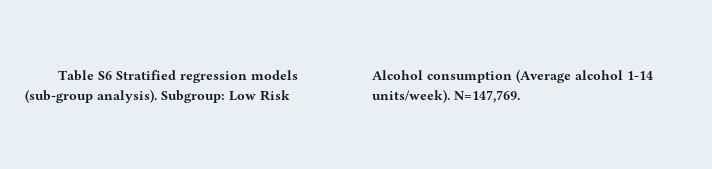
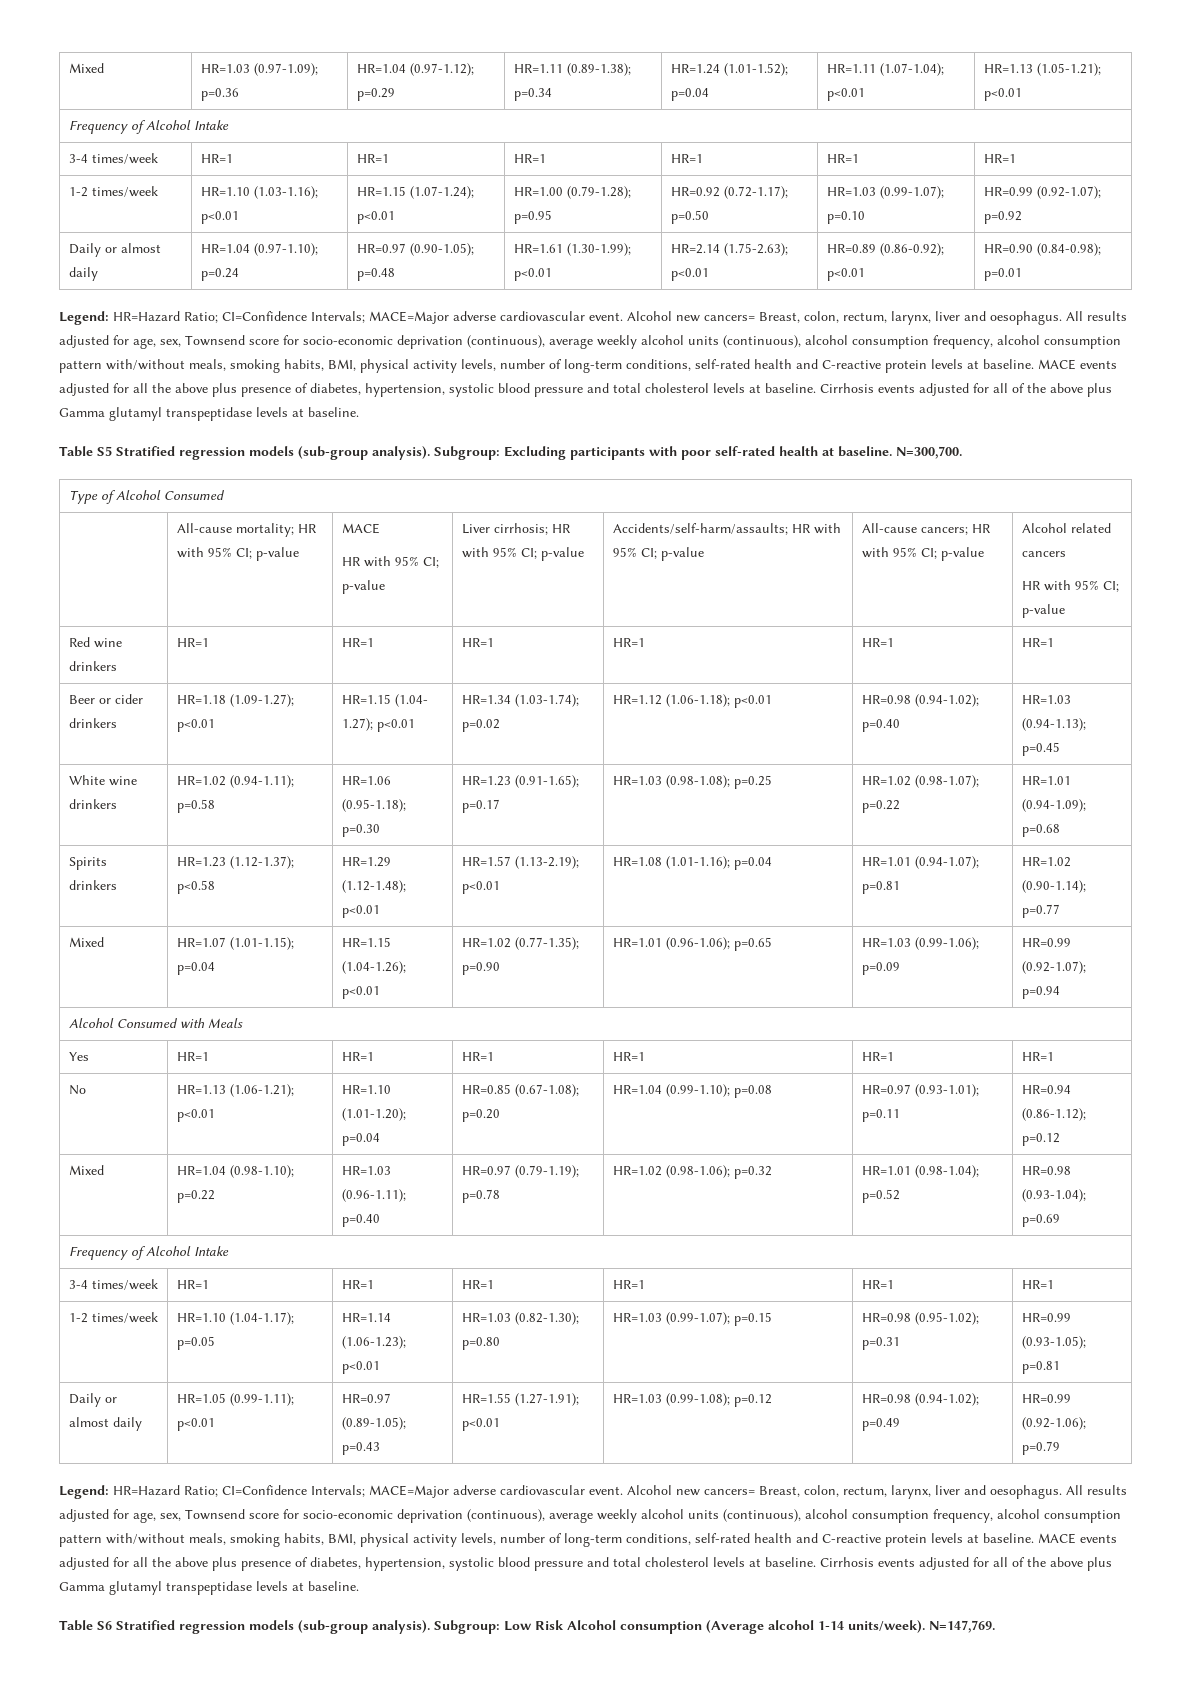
+ Mixed | HR=1.03 (0.97-1.09); p=0.36 | HR=1.04 (0.97-1.12); p=0.29 | HR=1.11 (0.89-1.38); p=0.34 | HR=1.24 (1.01-1.52); p=0.04 | HR=1.11 (1.07-1.04); p<0.01 | HR=1.13 (1.05-1.21); p<0.01
+ Frequency of Alcohol Intake
+ 3-4 times/week | HR=1 | HR=1 | HR=1 | HR=1 | HR=1 | HR=1
+ 1-2 times/week | HR=1.10 (1.03-1.16); p<0.01 | HR=1.15 (1.07-1.24); p<0.01 | HR=1.00 (0.79-1.28); p=0.95 | HR=0.92 (0.72-1.17); p=0.50 | HR=1.03 (0.99-1.07); p=0.10 | HR=0.99 (0.92-1.07); p=0.92
+ Daily or almost daily | HR=1.04 (0.97-1.10); p=0.24 | HR=0.97 (0.90-1.05); p=0.48 | HR=1.61 (1.30-1.99); p<0.01 | HR=2.14 (1.75-2.63); p<0.01 | HR=0.89 (0.86-0.92); p<0.01 | HR=0.90 (0.84-0.98); p=0.01
+ Legend: HR=Hazard Ratio; CI=Confidence Intervals; MACE=Major adverse cardiovascular event. Alcohol new cancers= Breast, colon, rectum, larynx, liver and oesophagus. All results adjusted for age, sex, Townsend score for socio-economic deprivation (continuous), average weekly alcohol units (continuous), alcohol consumption frequency, alcohol consumption pattern with/without meals, smoking habits, BMI, physical activity levels, number of long-term conditions, self-rated health and C-reactive protein levels at baseline. MACE events adjusted for all the above plus presence of diabetes, hypertension, systolic blood pressure and total cholesterol levels at baseline. Cirrhosis events adjusted for all of the above plus Gamma glutamyl transpeptidase levels at baseline.
+ Table S5 Stratified regression models (sub-group analysis). Subgroup: Excluding participants with poor self-rated health at baseline. N=300,700.
+ Type of Alcohol Consumed
+ | All-cause mortality; HR with 95% CI; p-value | MACE
+ HR with 95% CI; p-value | Liver cirrhosis; HR with 95% CI; p-value | Accidents/self-harm/assaults; HR with 95% CI; p-value | All-cause cancers; HR with 95% CI; p-value | Alcohol related cancers
+ HR with 95% CI; p-value
+ Red wine drinkers | HR=1 | HR=1 | HR=1 | HR=1 | HR=1 | HR=1
+ Beer or cider drinkers | HR=1.18 (1.09-1.27); p<0.01 | HR=1.15 (1.04- 1.27); p<0.01 | HR=1.34 (1.03-1.74); p=0.02 | HR=1.12 (1.06-1.18); p<0.01 | HR=0.98 (0.94-1.02); p=0.40 | HR=1.03 (0.94-1.13); p=0.45
+ White wine drinkers | HR=1.02 (0.94-1.11); p=0.58 | HR=1.06 (0.95-1.18); p=0.30 | HR=1.23 (0.91-1.65); p=0.17 | HR=1.03 (0.98-1.08); p=0.25 | HR=1.02 (0.98-1.07); p=0.22 | HR=1.01 (0.94-1.09); p=0.68
+ Spirits drinkers | HR=1.23 (1.12-1.37); p<0.58 | HR=1.29 (1.12-1.48); p<0.01 | HR=1.57 (1.13-2.19); p<0.01 | HR=1.08 (1.01-1.16); p=0.04 | HR=1.01 (0.94-1.07); p=0.81 | HR=1.02 (0.90-1.14); p=0.77
+ Mixed | HR=1.07 (1.01-1.15); p=0.04 | HR=1.15 (1.04-1.26); p<0.01 | HR=1.02 (0.77-1.35); p=0.90 | HR=1.01 (0.96-1.06); p=0.65 | HR=1.03 (0.99-1.06); p=0.09 | HR=0.99 (0.92-1.07); p=0.94
+ Alcohol Consumed with Meals
+ Yes | HR=1 | HR=1 | HR=1 | HR=1 | HR=1 | HR=1
+ No | HR=1.13 (1.06-1.21); p<0.01 | HR=1.10 (1.01-1.20); p=0.04 | HR=0.85 (0.67-1.08); p=0.20 | HR=1.04 (0.99-1.10); p=0.08 | HR=0.97 (0.93-1.01); p=0.11 | HR=0.94 (0.86-1.12); p=0.12
+ Mixed | HR=1.04 (0.98-1.10); p=0.22 | HR=1.03 (0.96-1.11); p=0.40 | HR=0.97 (0.79-1.19); p=0.78 | HR=1.02 (0.98-1.06); p=0.32 | HR=1.01 (0.98-1.04); p=0.52 | HR=0.98 (0.93-1.04); p=0.69
+ Frequency of Alcohol Intake
+ 3-4 times/week | HR=1 | HR=1 | HR=1 | HR=1 | HR=1 | HR=1
+ 1-2 times/week | HR=1.10 (1.04-1.17); p=0.05 | HR=1.14 (1.06-1.23); p<0.01 | HR=1.03 (0.82-1.30); p=0.80 | HR=1.03 (0.99-1.07); p=0.15 | HR=0.98 (0.95-1.02); p=0.31 | HR=0.99 (0.93-1.05); p=0.81
+ Daily or almost daily | HR=1.05 (0.99-1.11); p<0.01 | HR=0.97 (0.89-1.05); p=0.43 | HR=1.55 (1.27-1.91); p<0.01 | HR=1.03 (0.99-1.08); p=0.12 | HR=0.98 (0.94-1.02); p=0.49 | HR=0.99 (0.92-1.06); p=0.79
+ Legend: HR=Hazard Ratio; CI=Confidence Intervals; MACE=Major adverse cardiovascular event. Alcohol new cancers= Breast, colon, rectum, larynx, liver and oesophagus. All results adjusted for age, sex, Townsend score for socio-economic deprivation (continuous), average weekly alcohol units (continuous), alcohol consumption frequency, alcohol consumption pattern with/without meals, smoking habits, BMI, physical activity levels, number of long-term conditions, self-rated health and C-reactive protein levels at baseline. MACE events adjusted for all the above plus presence of diabetes, hypertension, systolic blood pressure and total cholesterol levels at baseline. Cirrhosis events adjusted for all of the above plus Gamma glutamyl transpeptidase levels at baseline.

